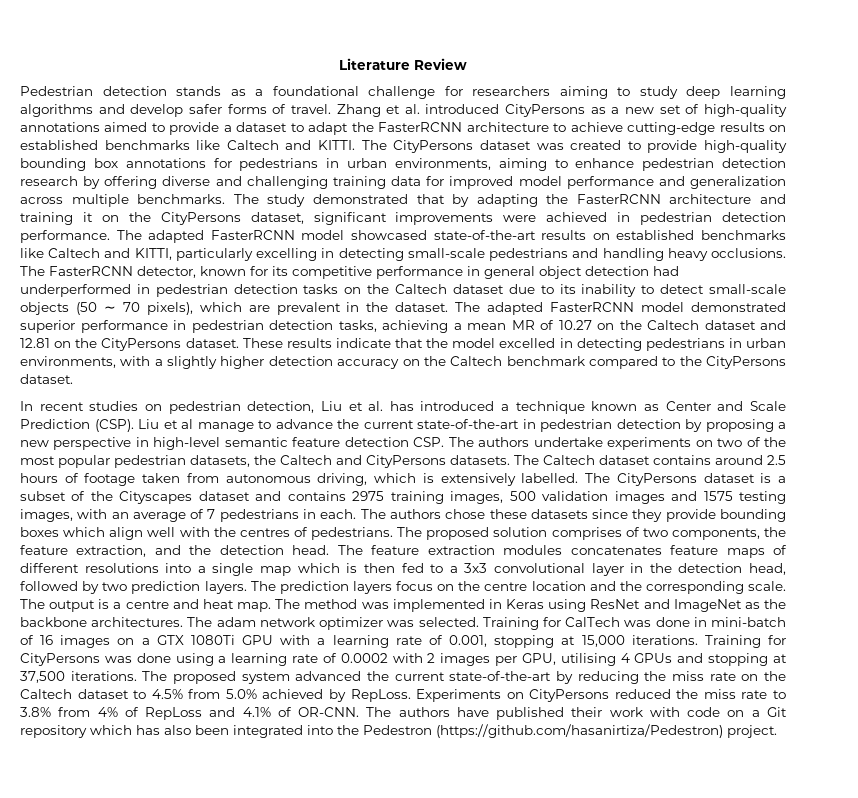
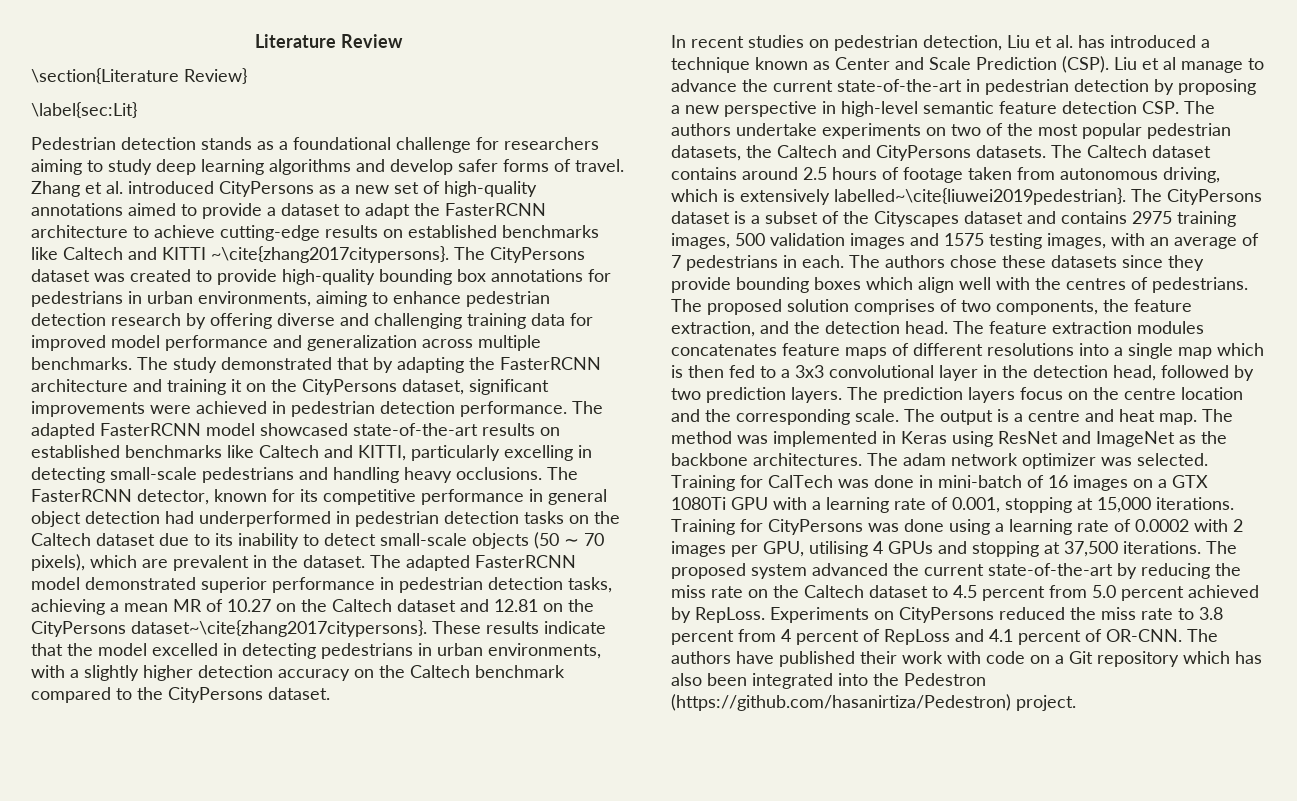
+ \section{Literature Review}
+ \label{sec:Lit}
- Zhang et al. introduced CityPersons as a new set of high-quality annotations aimed to provide a dataset to adapt the FasterRCNN architecture to achieve cutting-edge results on established benchmarks like Caltech and KITTI.
+ Zhang et al. introduced CityPersons as a new set of high-quality annotations aimed to provide a dataset to adapt the FasterRCNN architecture to achieve cutting-edge results on established benchmarks like Caltech and KITTI ~\cite{zhang2017citypersons}.
- The adapted FasterRCNN model demonstrated superior performance in pedestrian detection tasks, achieving a mean MR of 10.27 on the Caltech dataset and 12.81 on the CityPersons dataset.
+ The adapted FasterRCNN model demonstrated superior performance in pedestrian detection tasks, achieving a mean MR of 10.27 on the Caltech dataset and 12.81 on the CityPersons dataset~\cite{zhang2017citypersons}.
- The Caltech dataset contains around 2.5 hours of footage taken from autonomous driving, which is extensively labelled.
+ The Caltech dataset contains around 2.5 hours of footage taken from autonomous driving, which is extensively labelled~\cite{liuwei2019pedestrian}.
- The proposed system advanced the current state-of-the-art by reducing the miss rate on the Caltech dataset to 4.5% from 5.0% achieved by RepLoss.
+ The proposed system advanced the current state-of-the-art by reducing the miss rate on the Caltech dataset to 4.5 percent from 5.0 percent achieved by RepLoss.
- Experiments on CityPersons reduced the miss rate to 3.8% from 4% of RepLoss and 4.1% of OR-CNN.
+ Experiments on CityPersons reduced the miss rate to 3.8 percent from 4 percent of RepLoss and 4.1 percent of OR-CNN.

